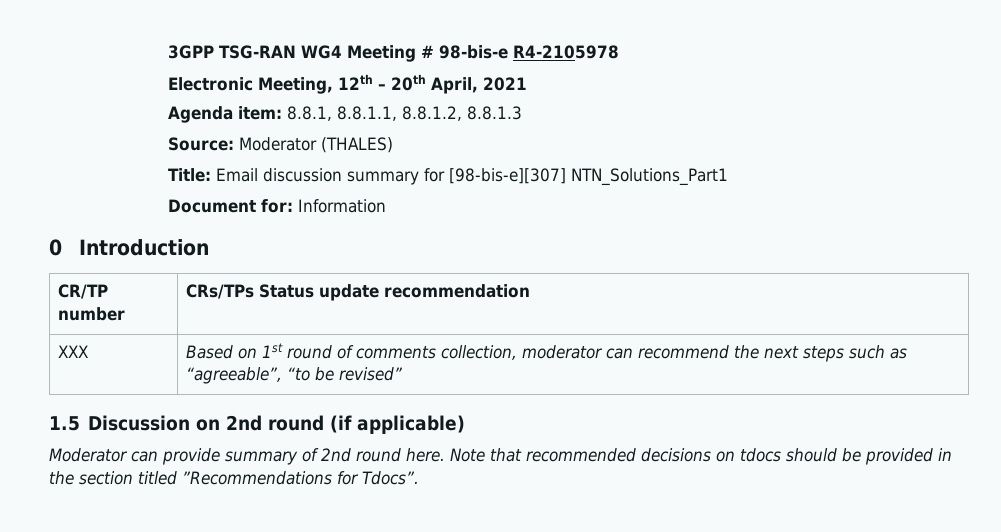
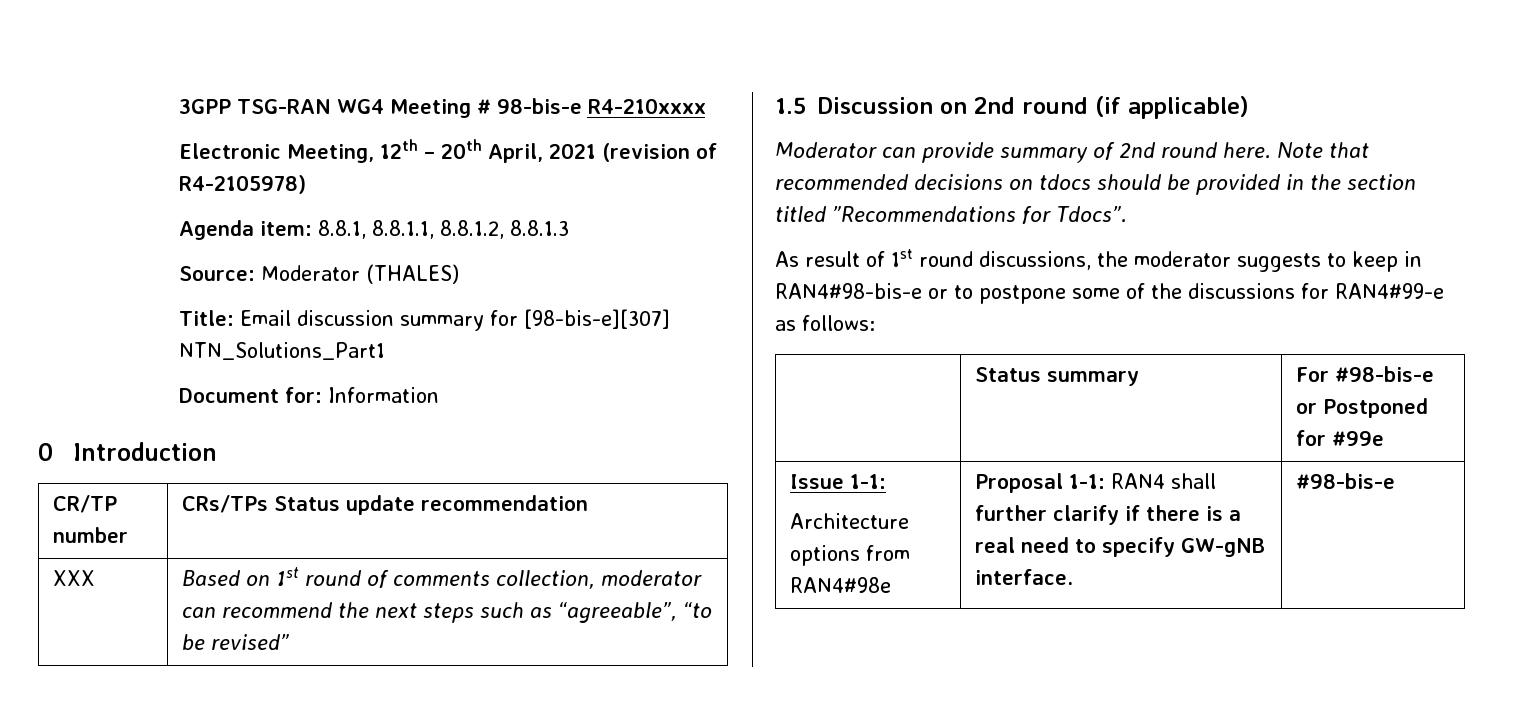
- 3GPP TSG-RAN WG4 Meeting # 98-bis-e R4-2105978
+ 3GPP TSG-RAN WG4 Meeting # 98-bis-e R4-210xxxx
- Electronic Meeting, 12th – 20th April, 2021
+ Electronic Meeting, 12th – 20th April, 2021 (revision of R4-2105978)
+ As result of 1st round discussions, the moderator suggests to keep in RAN4#98-bis-e or to postpone some of the discussions for RAN4#99-e as follows:
+ | Status summary | For #98-bis-e or Postponed for #99e
+ Issue 1-1:
+ Architecture options from RAN4#98e | Proposal 1-1: RAN4 shall further clarify if there is a real need to specify GW-gNB interface. | #98-bis-e

